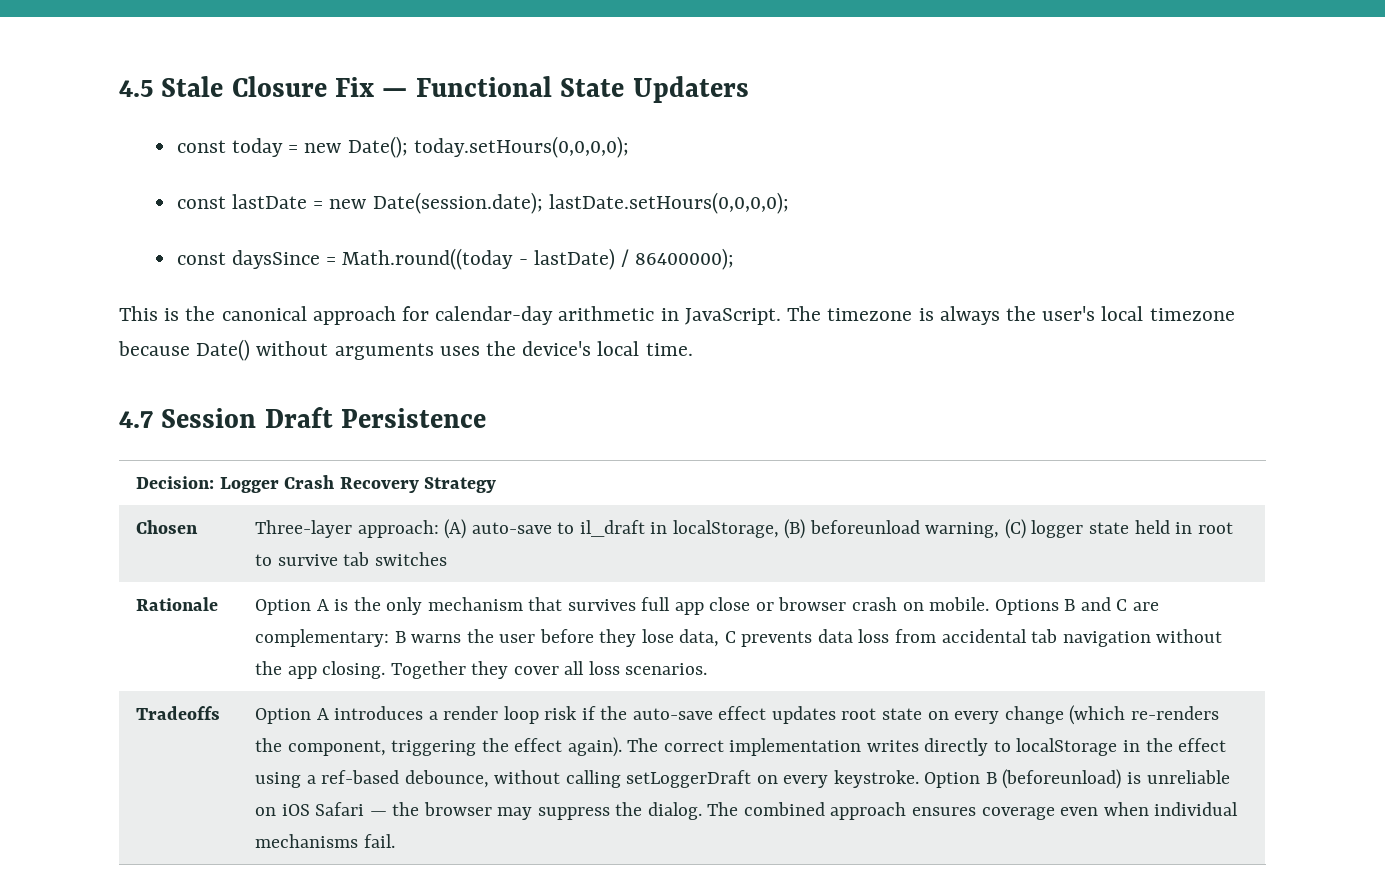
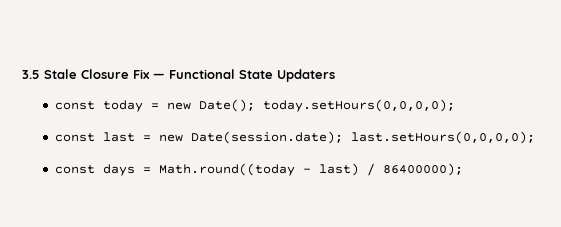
- 4.5 Stale Closure Fix — Functional State Updaters
+ 3.5 Stale Closure Fix — Functional State Updaters
- const lastDate = new Date(session.date); lastDate.setHours(0,0,0,0);
- const daysSince = Math.round((today - lastDate) / 86400000);
+ const last = new Date(session.date); last.setHours(0,0,0,0);
+ const days = Math.round((today - last) / 86400000);
- This is the canonical approach for calendar-day arithmetic in JavaScript. The timezone is always the user's local timezone because Date() without arguments uses the device's local time.
- 4.7 Session Draft Persistence
- Decision: Logger Crash Recovery Strategy
- Chosen | Three-layer approach: (A) auto-save to il_draft in localStorage, (B) beforeunload warning, (C) logger state held in root to survive tab switches
- Rationale | Option A is the only mechanism that survives full app close or browser crash on mobile. Options B and C are complementary: B warns the user before they lose data, C prevents data loss from accidental tab navigation without the app closing. Together they cover all loss scenarios.
- Tradeoffs | Option A introduces a render loop risk if the auto-save effect updates root state on every change (which re-renders the component, triggering the effect again). The correct implementation writes directly to localStorage in the effect using a ref-based debounce, without calling setLoggerDraft on every keystroke. Option B (beforeunload) is unreliable on iOS Safari — the browser may suppress the dialog. The combined approach ensures coverage even when individual mechanisms fail.

